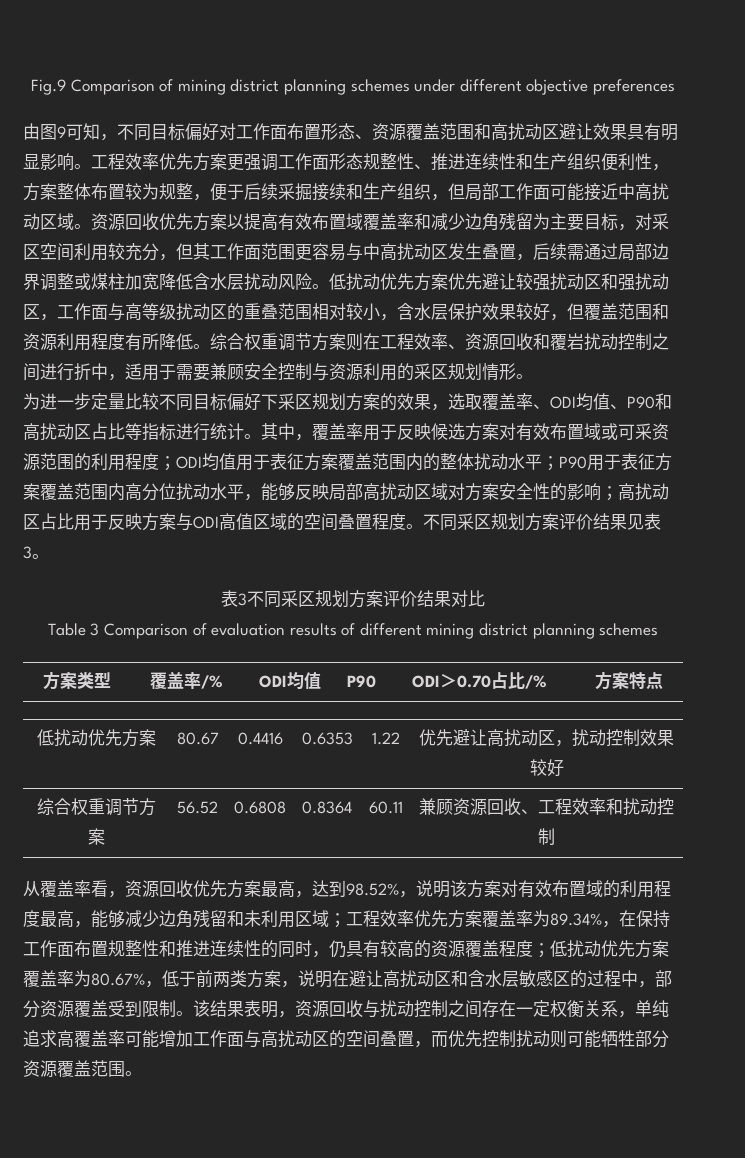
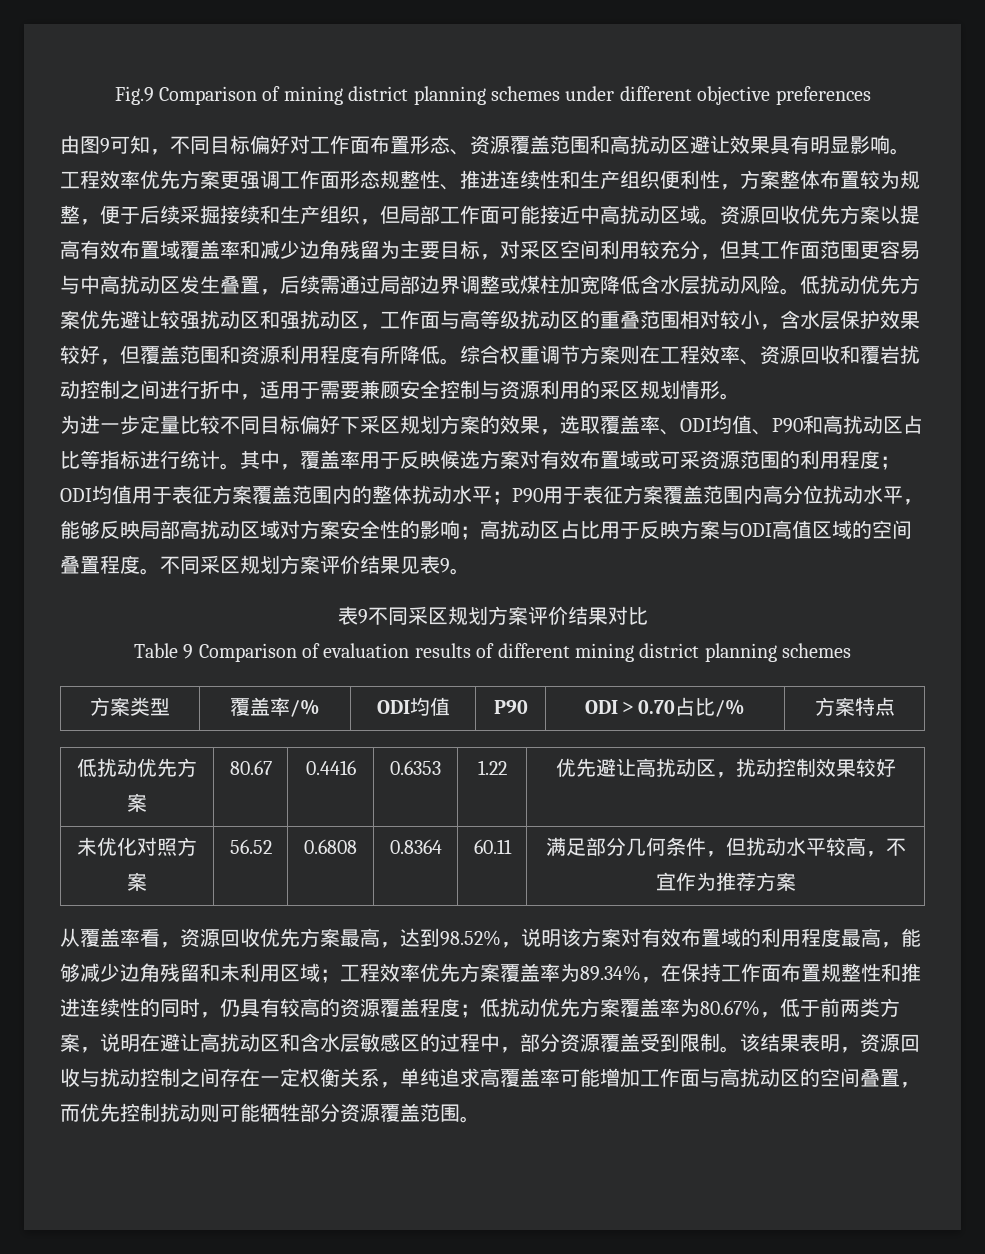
- 不同采区规划方案评价结果见表3。
+ 不同采区规划方案评价结果见表9。
- 表3不同采区规划方案评价结果对比
+ 表9不同采区规划方案评价结果对比
- Table 3 Comparison of evaluation results of different mining district planning schemes
+ Table 9 Comparison of evaluation results of different mining district planning schemes
- 综合权重调节方案 | 56.52 | 0.6808 | 0.8364 | 60.11 | 兼顾资源回收、工程效率和扰动控制
+ 未优化对照方案 | 56.52 | 0.6808 | 0.8364 | 60.11 | 满足部分几何条件，但扰动水平较高，不宜作为推荐方案

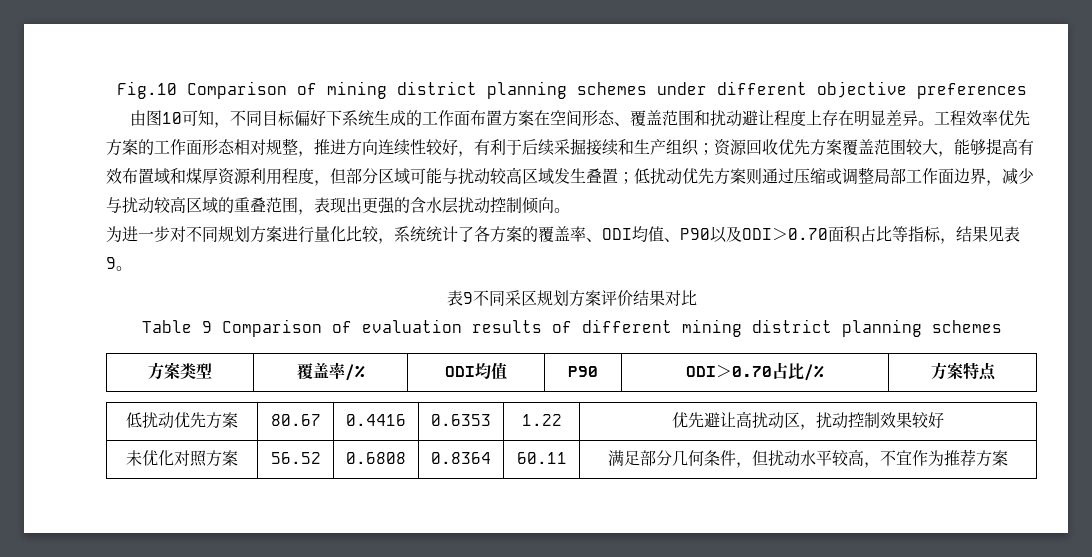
- Fig.9 Comparison of mining district planning schemes under different objective preferences
+ Fig.10 Comparison of mining district planning schemes under different objective preferences
- 由图9可知，不同目标偏好对工作面布置形态、资源覆盖范围和高扰动区避让效果具有明显影响。
+ 由图10可知，不同目标偏好下系统生成的工作面布置方案在空间形态、覆盖范围和扰动避让程度上存在明显差异。
- 工程效率优先方案更强调工作面形态规整性、推进连续性和生产组织便利性，方案整体布置较为规整，便于后续采掘接续和生产组织，但局部工作面可能接近中高扰动区域。资源回收优先方案以提高有效布置域覆盖率和减少边角残留为主要目标，对采区空间利用较充分，但其工作面范围更容易与中高扰动区发生叠置，后续需通过局部边界调整或煤柱加宽降低含水层扰动风险。低扰动优先方案优先避让较强扰动区和强扰动区，工作面与高等级扰动区的重叠范围相对较小，含水层保护效果较好，但覆盖范围和资源利用程度有所降低。综合权重调节方案则在工程效率、资源回收和覆岩扰动控制之间进行折中，适用于需要兼顾安全控制与资源利用的采区规划情形。
- 为进一步定量比较不同目标偏好下采区规划方案的效果，选取覆盖率、ODI均值、P90和高扰动区占比等指标进行统计。其中，覆盖率用于反映候选方案对有效布置域或可采资源范围的利用程度；ODI均值用于表征方案覆盖范围内的整体扰动水平；P90用于表征方案覆盖范围内高分位扰动水平，能够反映局部高扰动区域对方案安全性的影响；高扰动区占比用于反映方案与ODI高值区域的空间叠置程度。不同采区规划方案评价结果见表9。
+ 工程效率优先方案的工作面形态相对规整，推进方向连续性较好，有利于后续采掘接续和生产组织；资源回收优先方案覆盖范围较大，能够提高有效布置域和煤厚资源利用程度，但部分区域可能与扰动较高区域发生叠置；低扰动优先方案则通过压缩或调整局部工作面边界，减少与扰动较高区域的重叠范围，表现出更强的含水层扰动控制倾向。
+ 为进一步对不同规划方案进行量化比较，系统统计了各方案的覆盖率、ODI均值、P90以及ODI＞0.70面积占比等指标，结果见表9。
- 从覆盖率看，资源回收优先方案最高，达到98.52%，说明该方案对有效布置域的利用程度最高，能够减少边角残留和未利用区域；工程效率优先方案覆盖率为89.34%，在保持工作面布置规整性和推进连续性的同时，仍具有较高的资源覆盖程度；低扰动优先方案覆盖率为80.67%，低于前两类方案，说明在避让高扰动区和含水层敏感区的过程中，部分资源覆盖受到限制。该结果表明，资源回收与扰动控制之间存在一定权衡关系，单纯追求高覆盖率可能增加工作面与高扰动区的空间叠置，而优先控制扰动则可能牺牲部分资源覆盖范围。

